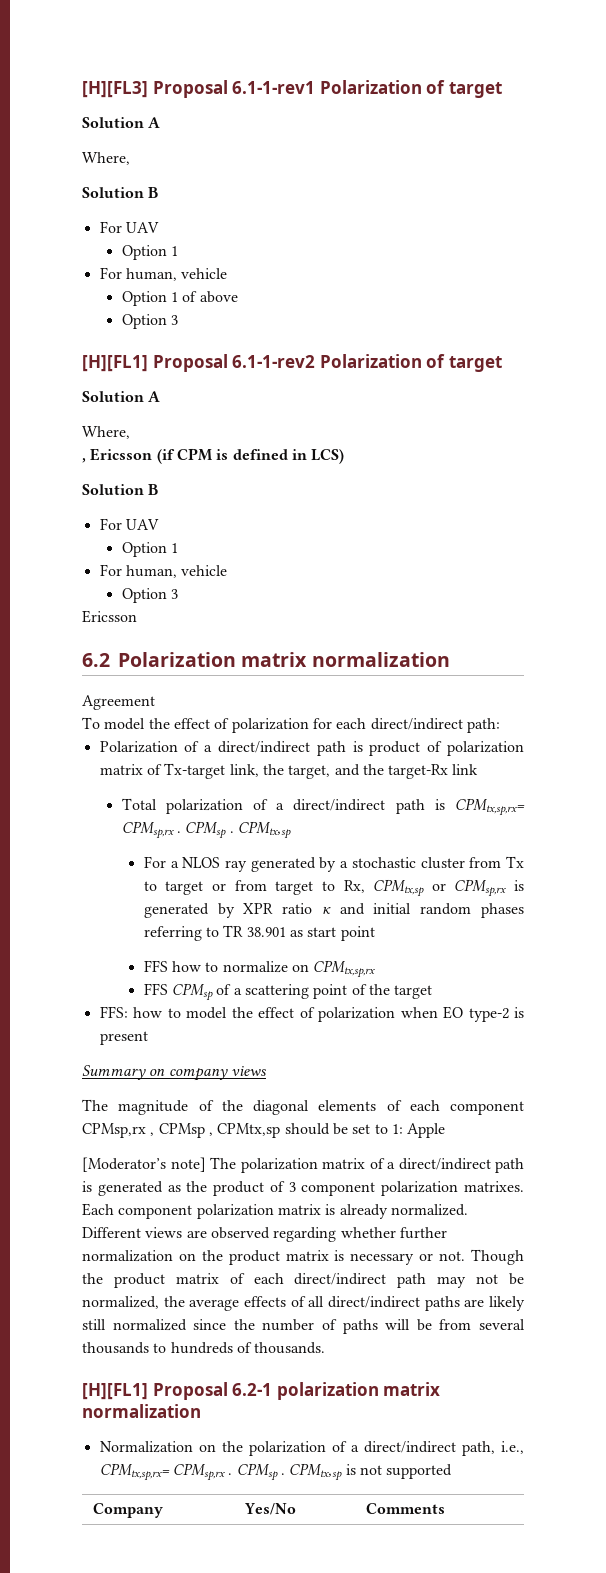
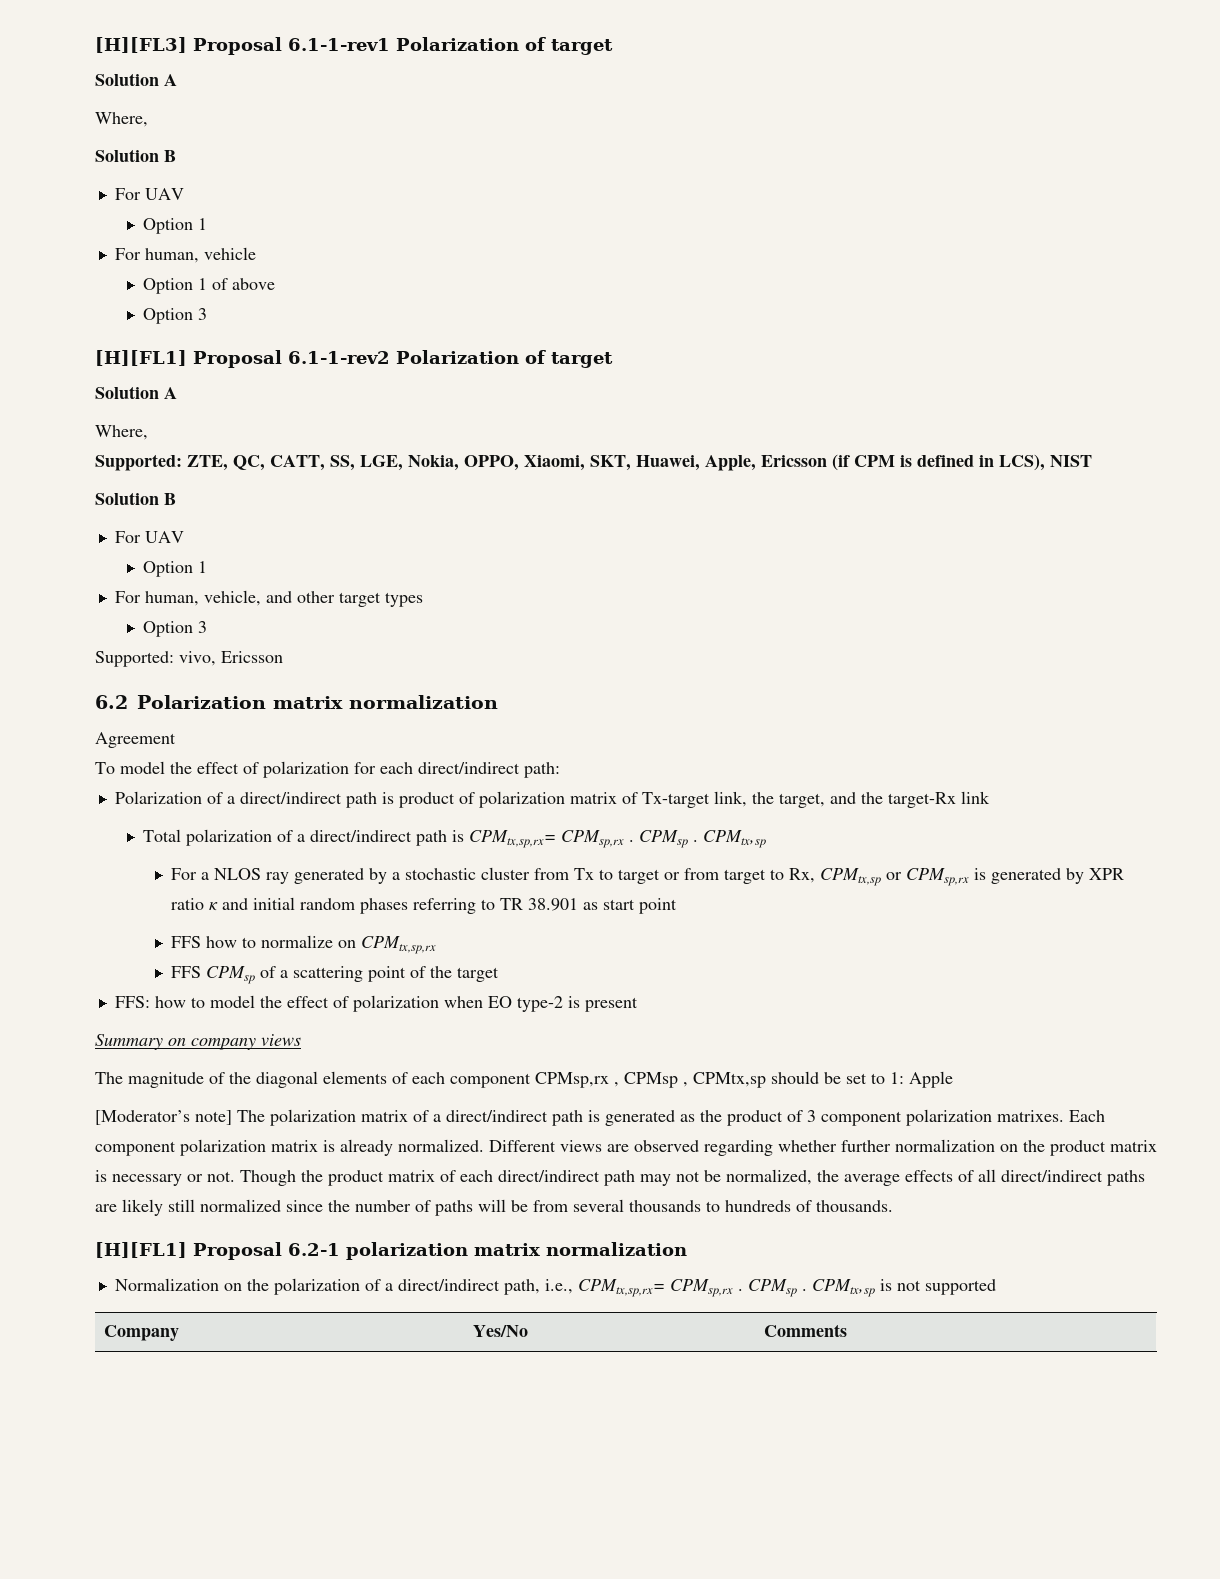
- , Ericsson (if CPM is defined in LCS)
+ Supported: ZTE, QC, CATT, SS, LGE, Nokia, OPPO, Xiaomi, SKT, Huawei, Apple, Ericsson (if CPM is defined in LCS), NIST
  Solution B
  For UAV
  Option 1
- For human, vehicle
+ For human, vehicle, and other target types
  Option 3
- Ericsson
+ Supported: vivo, Ericsson

